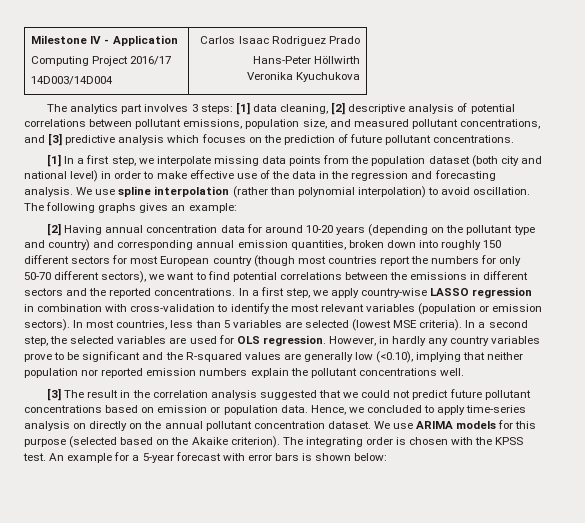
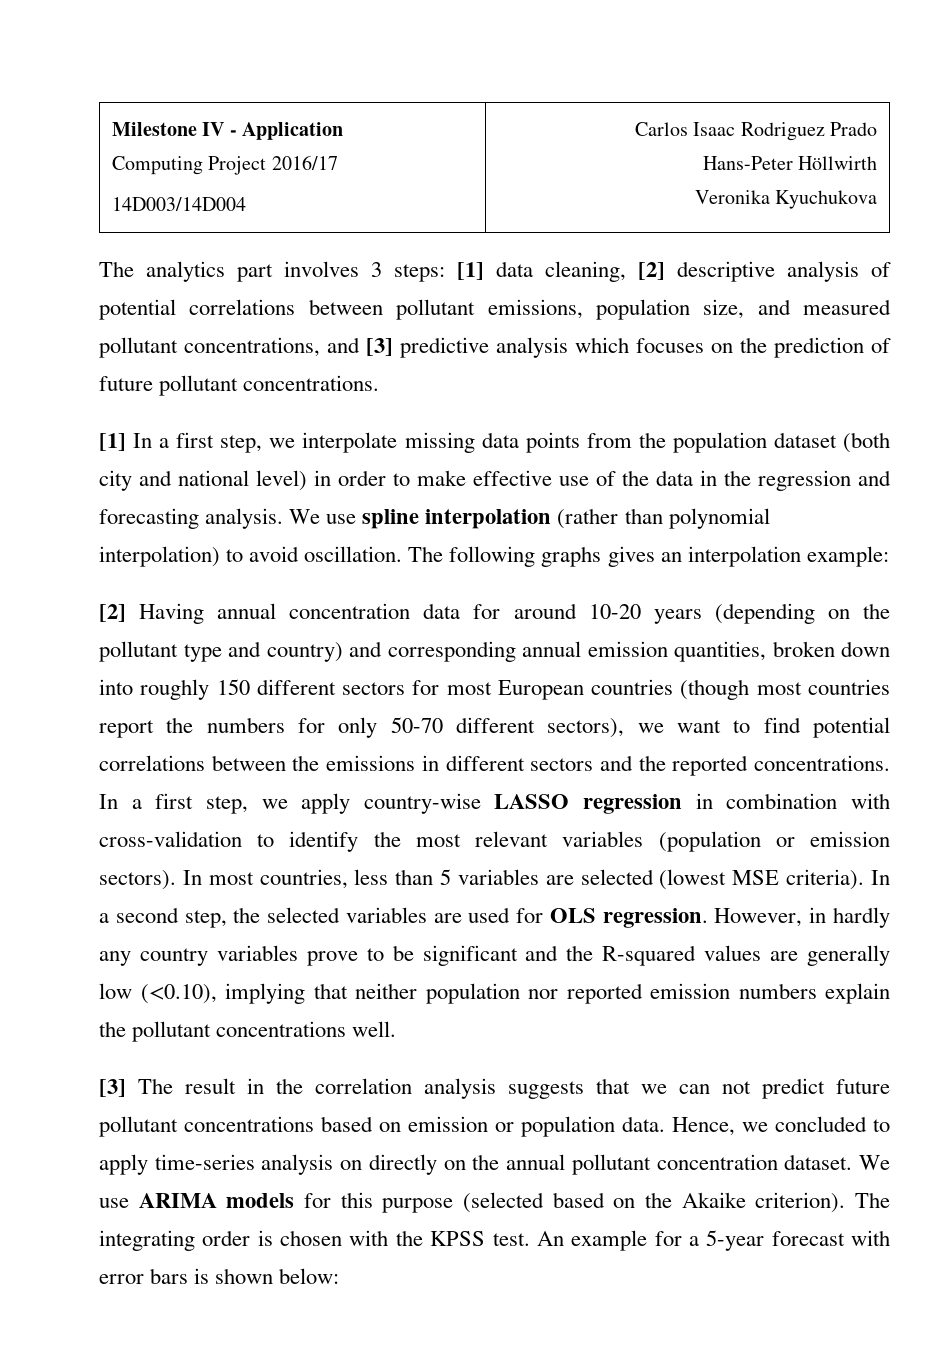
- The following graphs gives an example:
+ The following graphs gives an interpolation example:
- [2] Having annual concentration data for around 10-20 years (depending on the pollutant type and country) and corresponding annual emission quantities, broken down into roughly 150 different sectors for most European country (though most countries report the numbers for only 50-70 different sectors), we want to find potential correlations between the emissions in different sectors and the reported concentrations.
+ [2] Having annual concentration data for around 10-20 years (depending on the pollutant type and country) and corresponding annual emission quantities, broken down into roughly 150 different sectors for most European countries (though most countries report the numbers for only 50-70 different sectors), we want to find potential correlations between the emissions in different sectors and the reported concentrations.
- [3] The result in the correlation analysis suggested that we could not predict future pollutant concentrations based on emission or population data.
+ [3] The result in the correlation analysis suggests that we can not predict future pollutant concentrations based on emission or population data.

